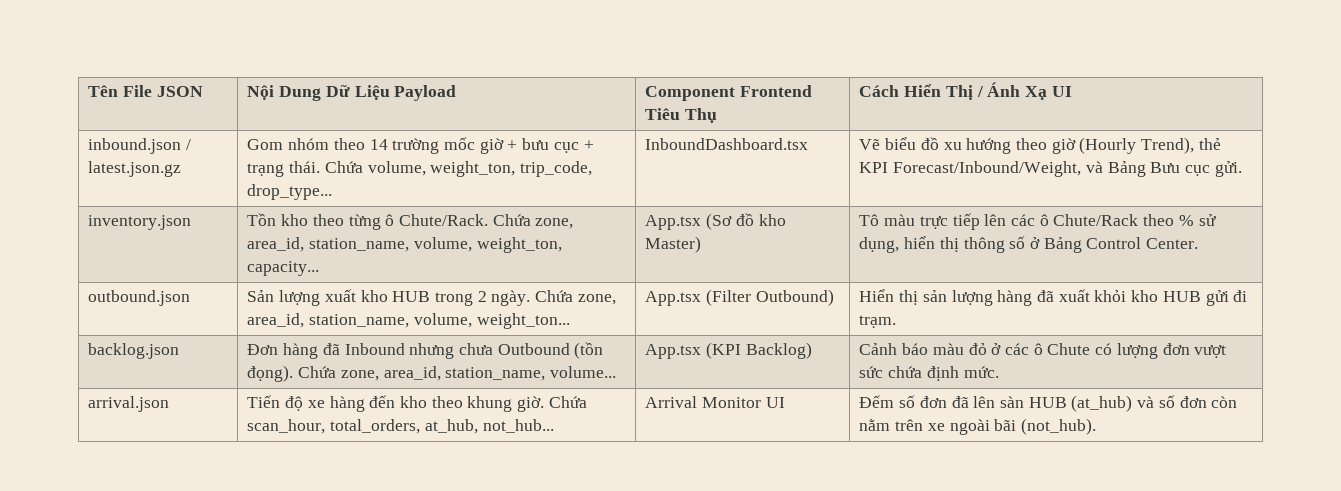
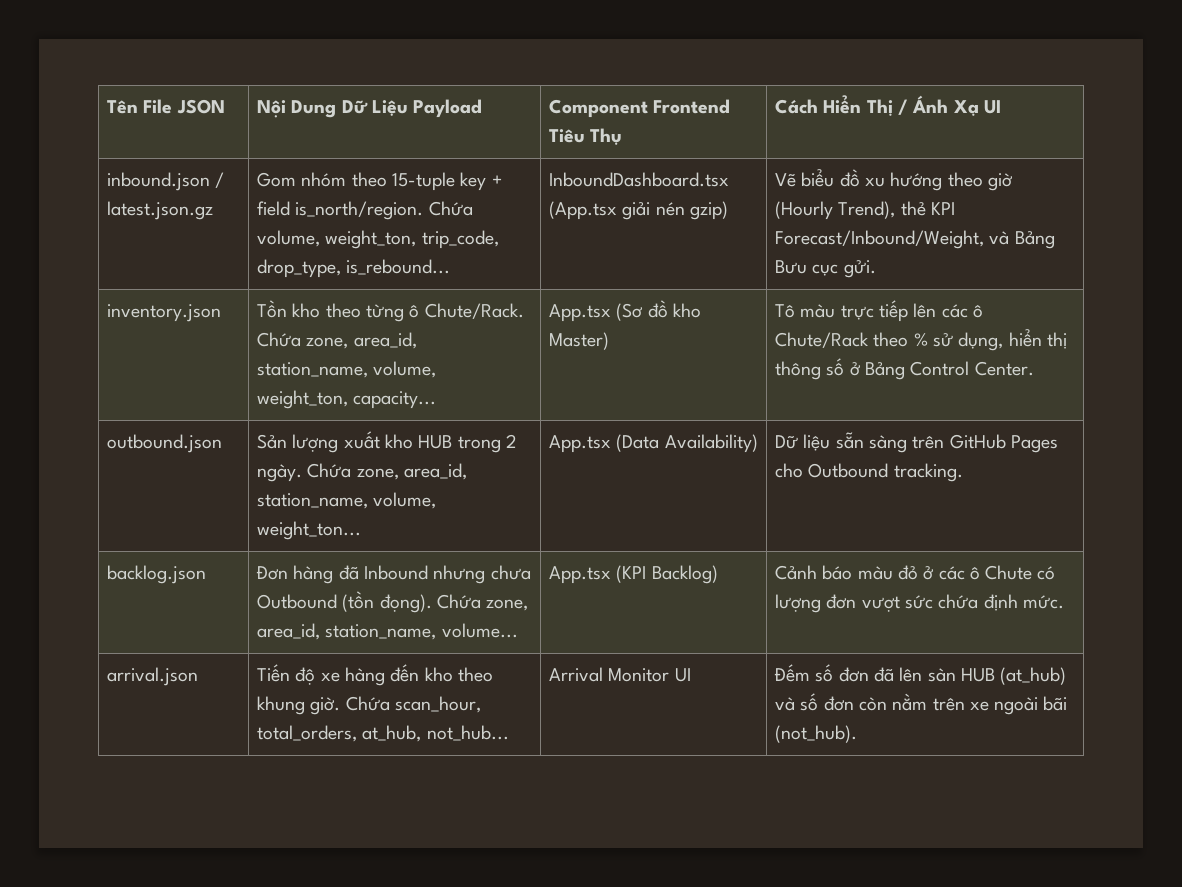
- inbound.json / latest.json.gz | Gom nhóm theo 14 trường mốc giờ + bưu cục + trạng thái. Chứa volume, weight_ton, trip_code, drop_type... | InboundDashboard.tsx | Vẽ biểu đồ xu hướng theo giờ (Hourly Trend), thẻ KPI Forecast/Inbound/Weight, và Bảng Bưu cục gửi.
+ inbound.json / latest.json.gz | Gom nhóm theo 15-tuple key + field is_north/region. Chứa volume, weight_ton, trip_code, drop_type, is_rebound... | InboundDashboard.tsx (App.tsx giải nén gzip) | Vẽ biểu đồ xu hướng theo giờ (Hourly Trend), thẻ KPI Forecast/Inbound/Weight, và Bảng Bưu cục gửi.
- outbound.json | Sản lượng xuất kho HUB trong 2 ngày. Chứa zone, area_id, station_name, volume, weight_ton... | App.tsx (Filter Outbound) | Hiển thị sản lượng hàng đã xuất khỏi kho HUB gửi đi trạm.
+ outbound.json | Sản lượng xuất kho HUB trong 2 ngày. Chứa zone, area_id, station_name, volume, weight_ton... | App.tsx (Data Availability) | Dữ liệu sẵn sàng trên GitHub Pages cho Outbound tracking.

